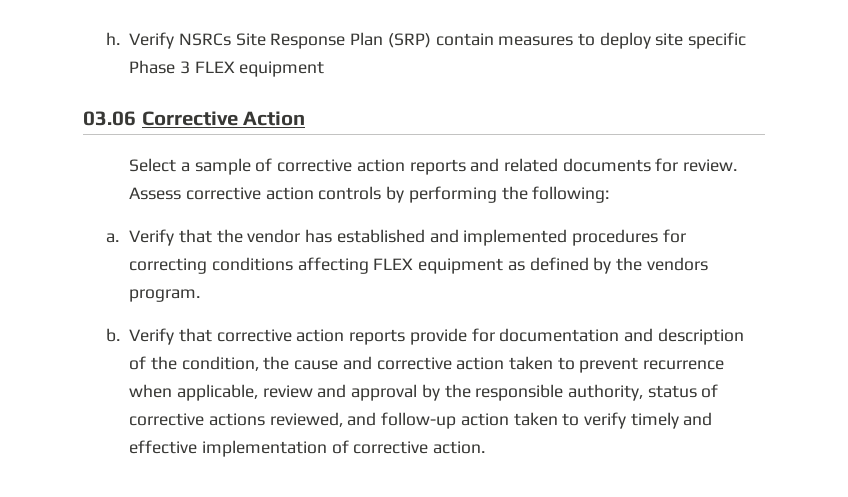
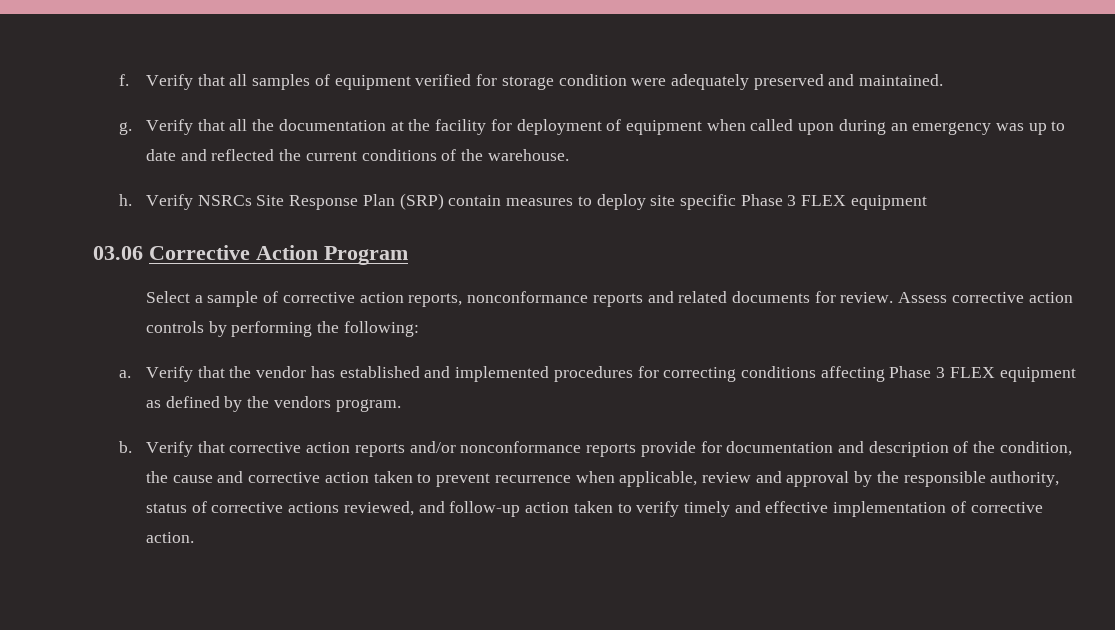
+ f. Verify that all samples of equipment verified for storage condition were adequately preserved and maintained.
+ g. Verify that all the documentation at the facility for deployment of equipment when called upon during an emergency was up to date and reflected the current conditions of the warehouse.
- 03.06 Corrective Action
+ 03.06 Corrective Action Program
- Select a sample of corrective action reports and related documents for review.
+ Select a sample of corrective action reports, nonconformance reports and related documents for review.
- Verify that the vendor has established and implemented procedures for correcting conditions affecting FLEX equipment as defined by the vendors program.
+ Verify that the vendor has established and implemented procedures for correcting conditions affecting Phase 3 FLEX equipment as defined by the vendors program.
- Verify that corrective action reports provide for documentation and description of the condition, the cause and corrective action taken to prevent recurrence when applicable, review and approval by the responsible authority, status of corrective actions reviewed, and follow-up action taken to verify timely and effective implementation of corrective action.
+ Verify that corrective action reports and/or nonconformance reports provide for documentation and description of the condition, the cause and corrective action taken to prevent recurrence when applicable, review and approval by the responsible authority, status of corrective actions reviewed, and follow-up action taken to verify timely and effective implementation of corrective action.

